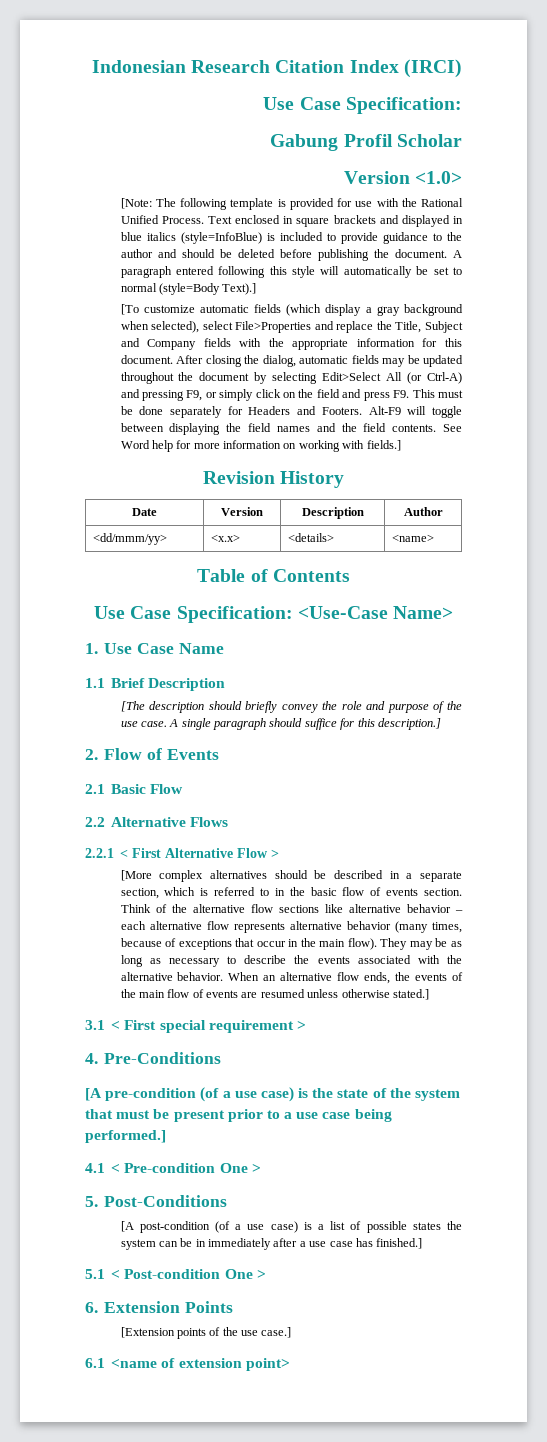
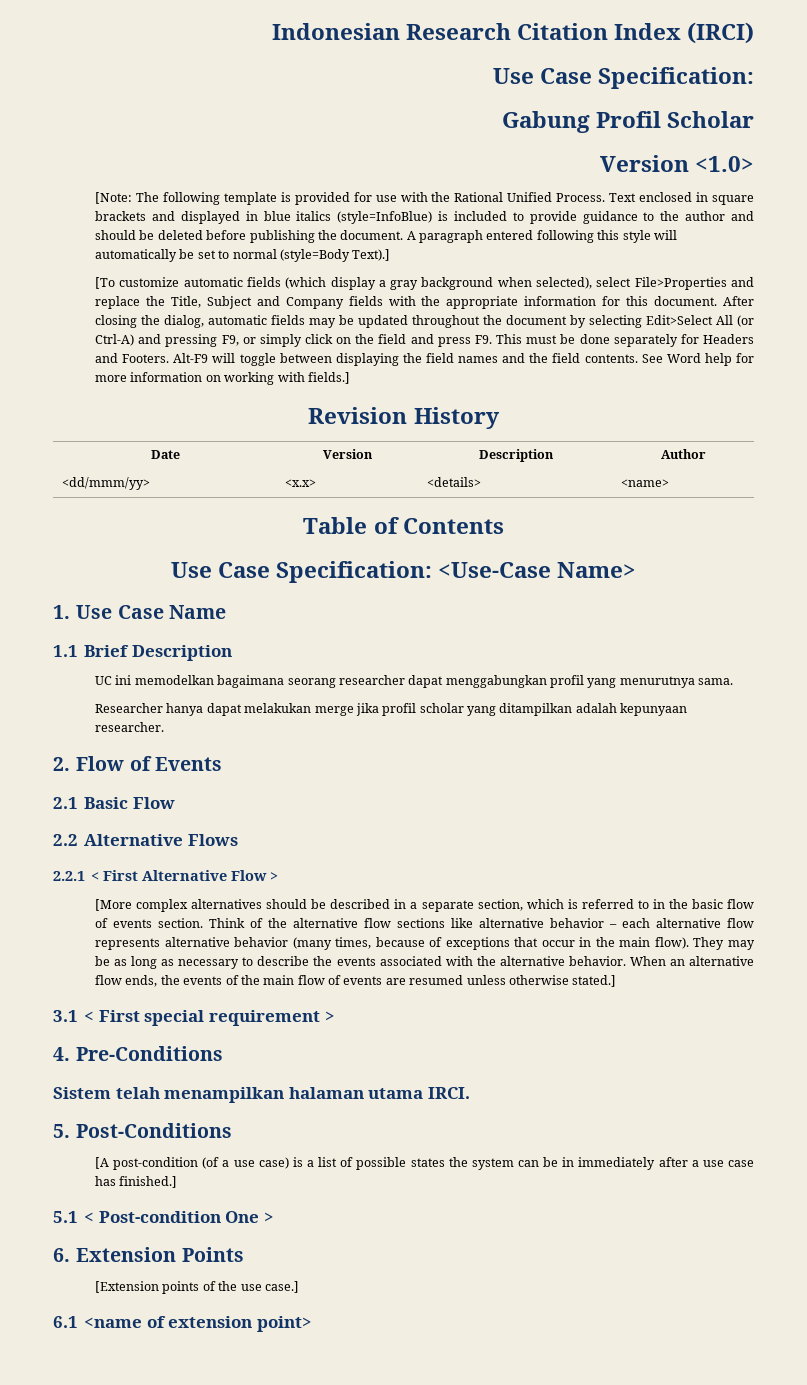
- [The description should briefly convey the role and purpose of the use case. A single paragraph should suffice for this description.]
+ UC ini memodelkan bagaimana seorang researcher dapat menggabungkan profil yang menurutnya sama.
+ Researcher hanya dapat melakukan merge jika profil scholar yang ditampilkan adalah kepunyaan researcher.
- [A pre-condition (of a use case) is the state of the system that must be present prior to a use case being performed.]
- 4.1 < Pre-condition One >
+ Sistem telah menampilkan halaman utama IRCI.

